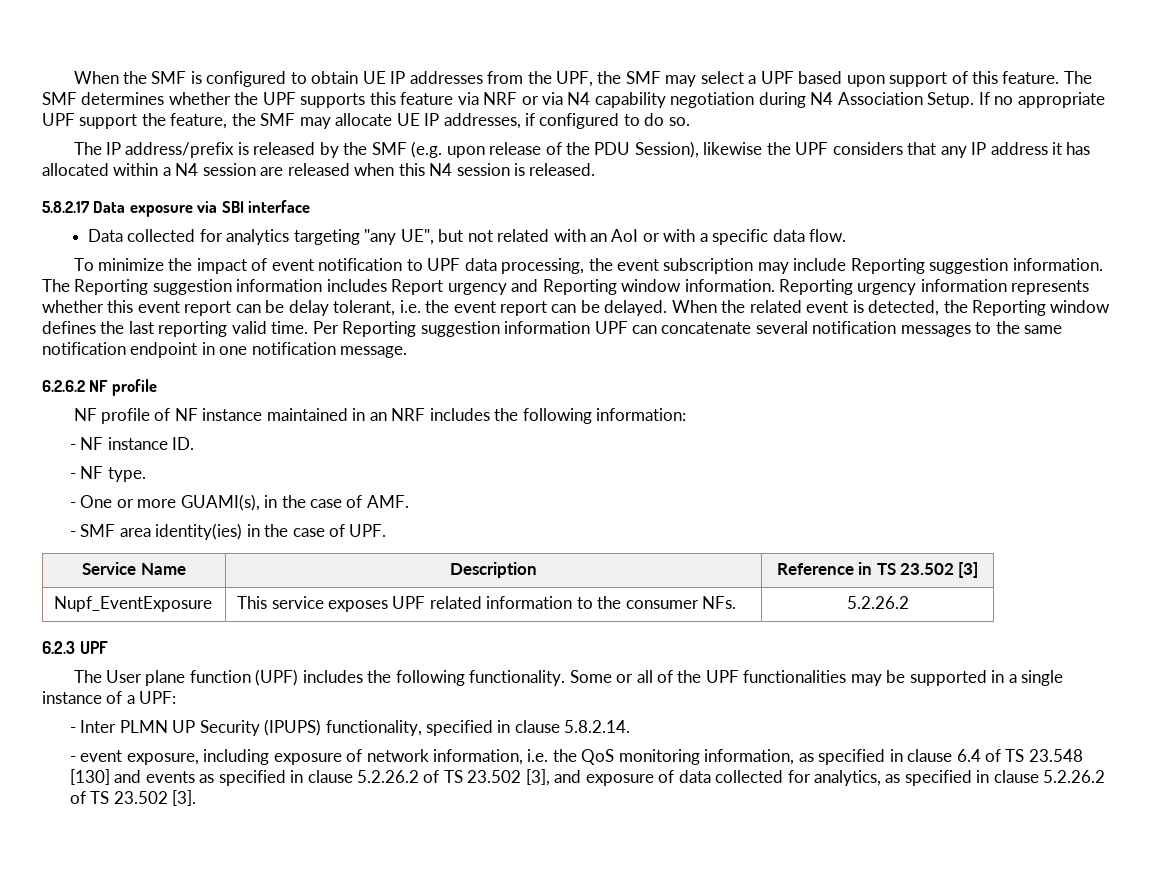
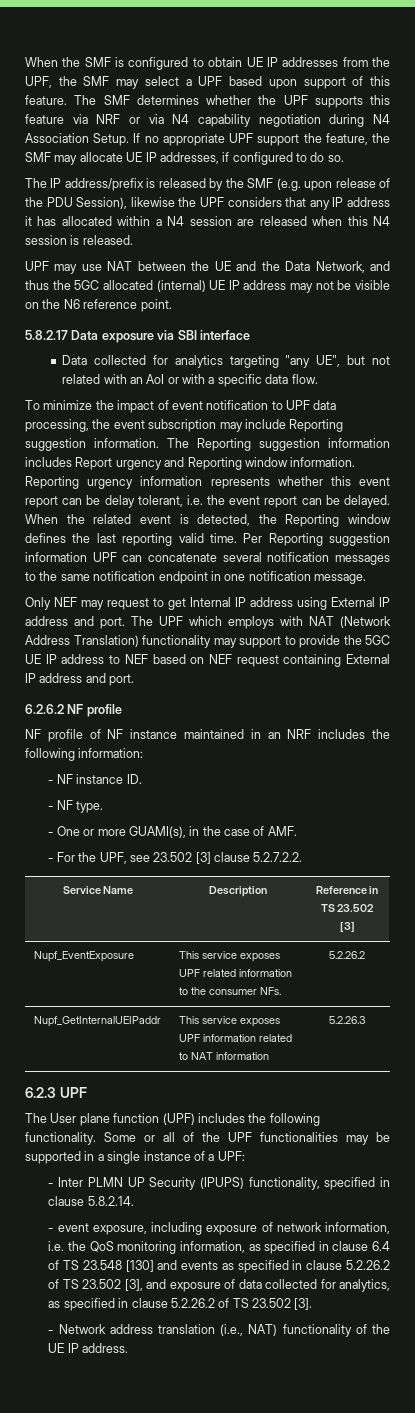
+ UPF may use NAT between the UE and the Data Network, and thus the 5GC allocated (internal) UE IP address may not be visible on the N6 reference point.
+ Only NEF may request to get Internal IP address using External IP address and port. The UPF which employs with NAT (Network Address Translation) functionality may support to provide the 5GC UE IP address to NEF based on NEF request containing External IP address and port.
- - SMF area identity(ies) in the case of UPF.
+ - For the UPF, see 23.502 [3] clause 5.2.7.2.2.
+ Nupf_GetInternalUEIPaddr | This service exposes UPF information related to NAT information | 5.2.26.3
+ - Network address translation (i.e., NAT) functionality of the UE IP address.

